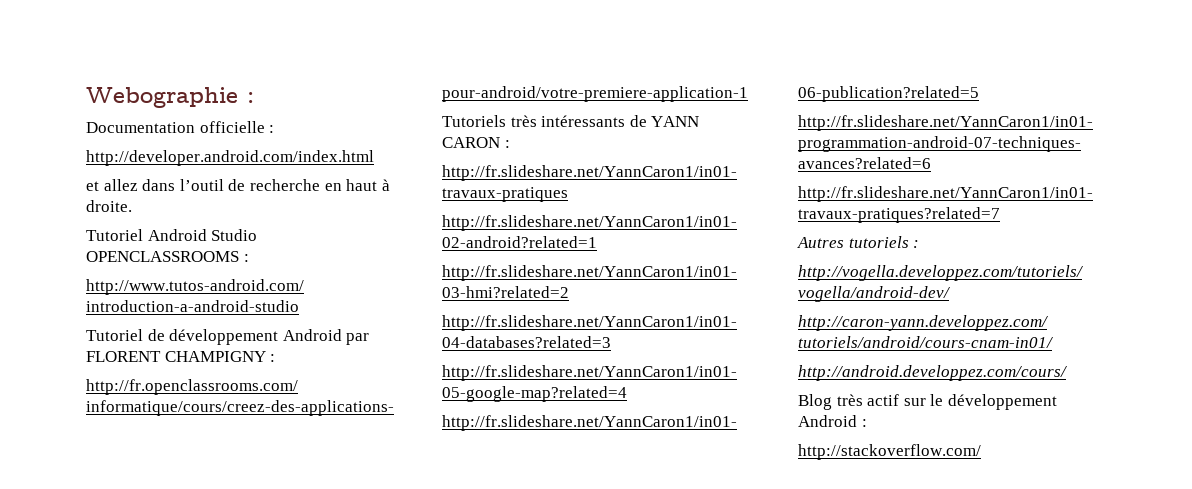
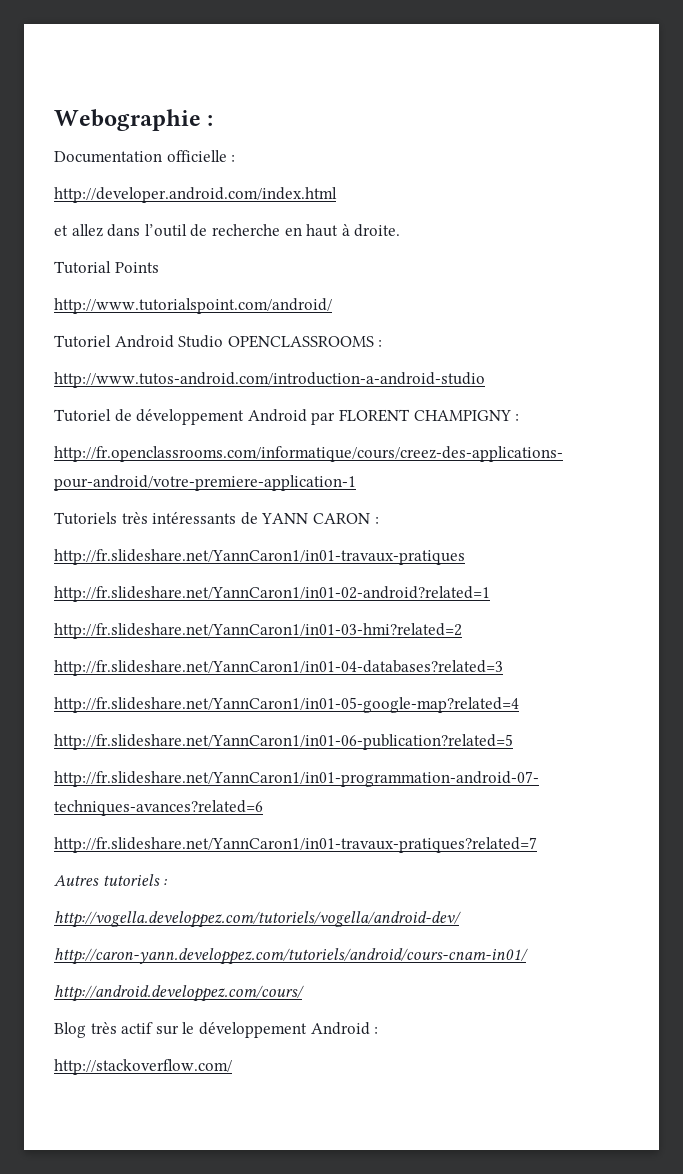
+ Tutorial Points
+ http://www.tutorialspoint.com/android/

